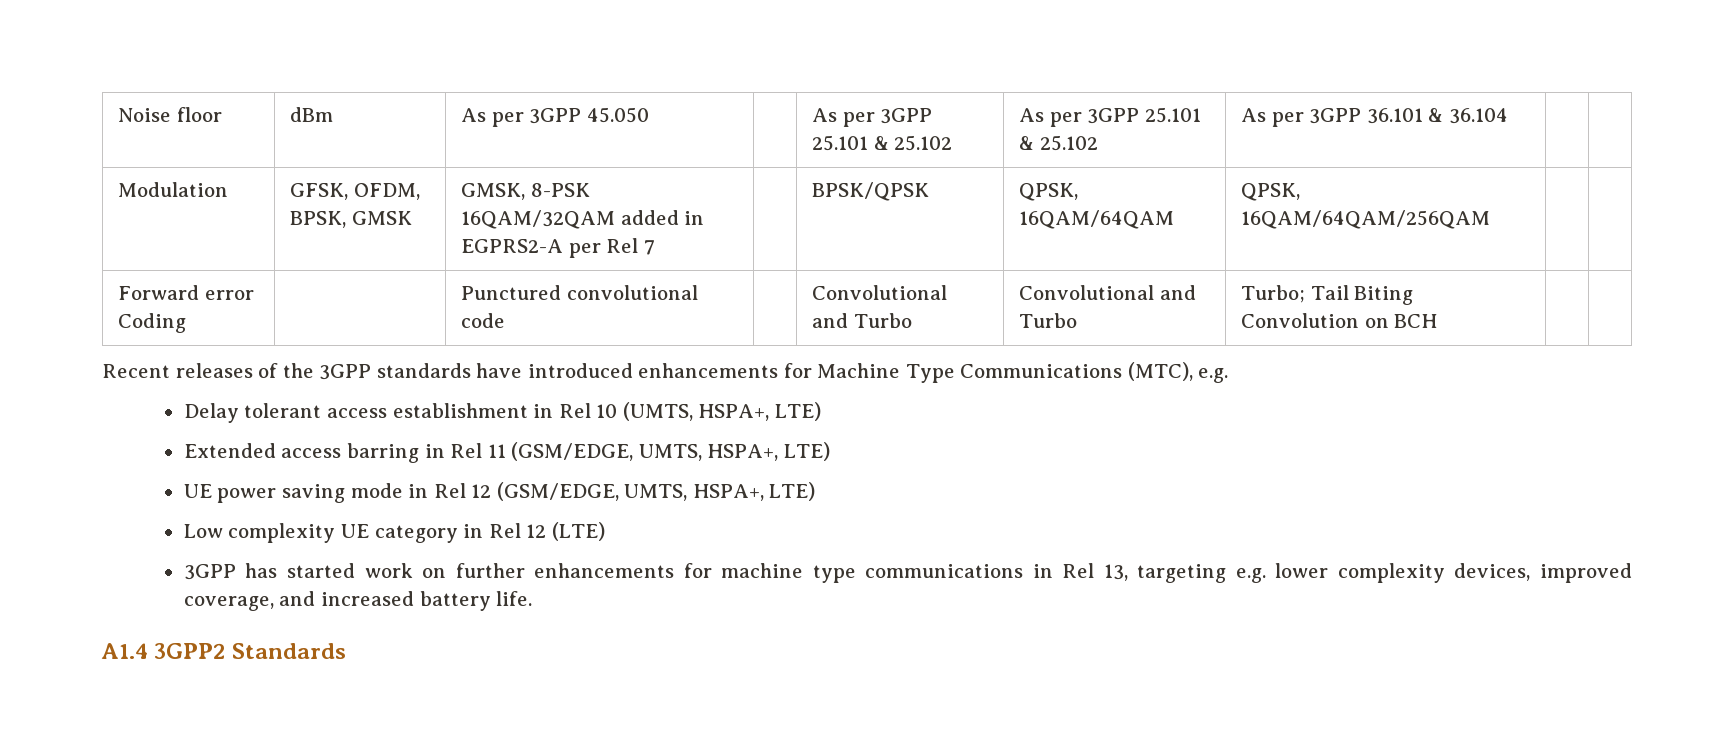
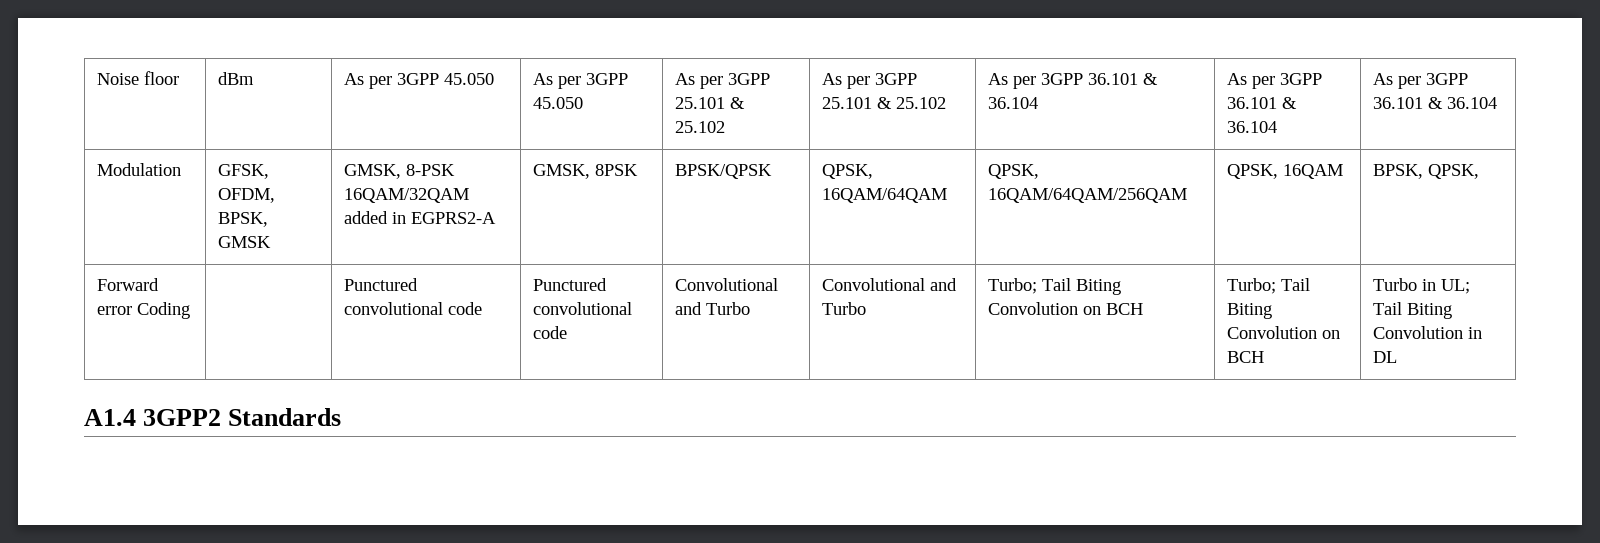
- As per 3GPP 45.050
+ As per 3GPP 45.050 | As per 3GPP 45.050
- As per 3GPP 36.101 & 36.104
+ As per 3GPP 36.101 & 36.104 | As per 3GPP 36.101 & 36.104 | As per 3GPP 36.101 & 36.104
- Modulation | GFSK, OFDM, BPSK, GMSK | GMSK, 8-PSK 16QAM/32QAM added in EGPRS2-A per Rel 7 | | BPSK/QPSK | QPSK, 16QAM/64QAM | QPSK, 16QAM/64QAM/256QAM | |
+ Modulation | GFSK, OFDM, BPSK, GMSK | GMSK, 8-PSK 16QAM/32QAM added in EGPRS2-A | GMSK, 8PSK | BPSK/QPSK | QPSK, 16QAM/64QAM | QPSK, 16QAM/64QAM/256QAM | QPSK, 16QAM | BPSK, QPSK,
- Forward error Coding | | Punctured convolutional code | | Convolutional and Turbo | Convolutional and Turbo | Turbo; Tail Biting Convolution on BCH | |
- Recent releases of the 3GPP standards have introduced enhancements for Machine Type Communications (MTC), e.g.
- Delay tolerant access establishment in Rel 10 (UMTS, HSPA+, LTE)
- Extended access barring in Rel 11 (GSM/EDGE, UMTS, HSPA+, LTE)
- UE power saving mode in Rel 12 (GSM/EDGE, UMTS, HSPA+, LTE)
- Low complexity UE category in Rel 12 (LTE)
- 3GPP has started work on further enhancements for machine type communications in Rel 13, targeting e.g. lower complexity devices, improved coverage, and increased battery life.
+ Forward error Coding | | Punctured convolutional code | Punctured convolutional code | Convolutional and Turbo | Convolutional and Turbo | Turbo; Tail Biting Convolution on BCH | Turbo; Tail Biting Convolution on BCH | Turbo in UL; Tail Biting Convolution in DL

